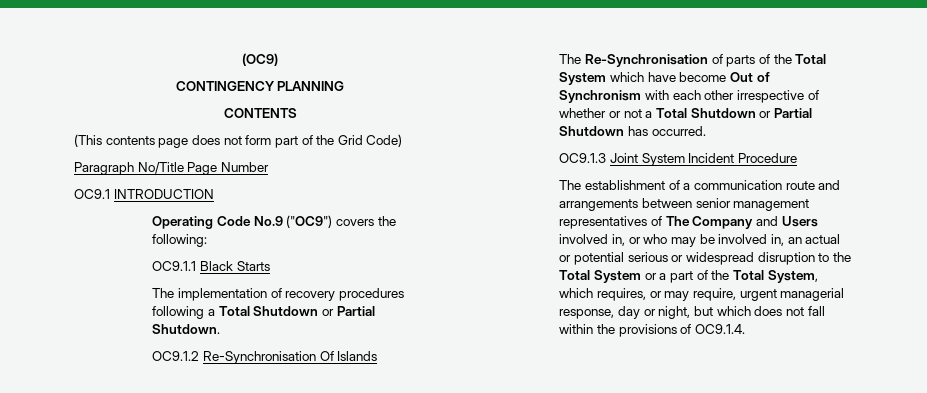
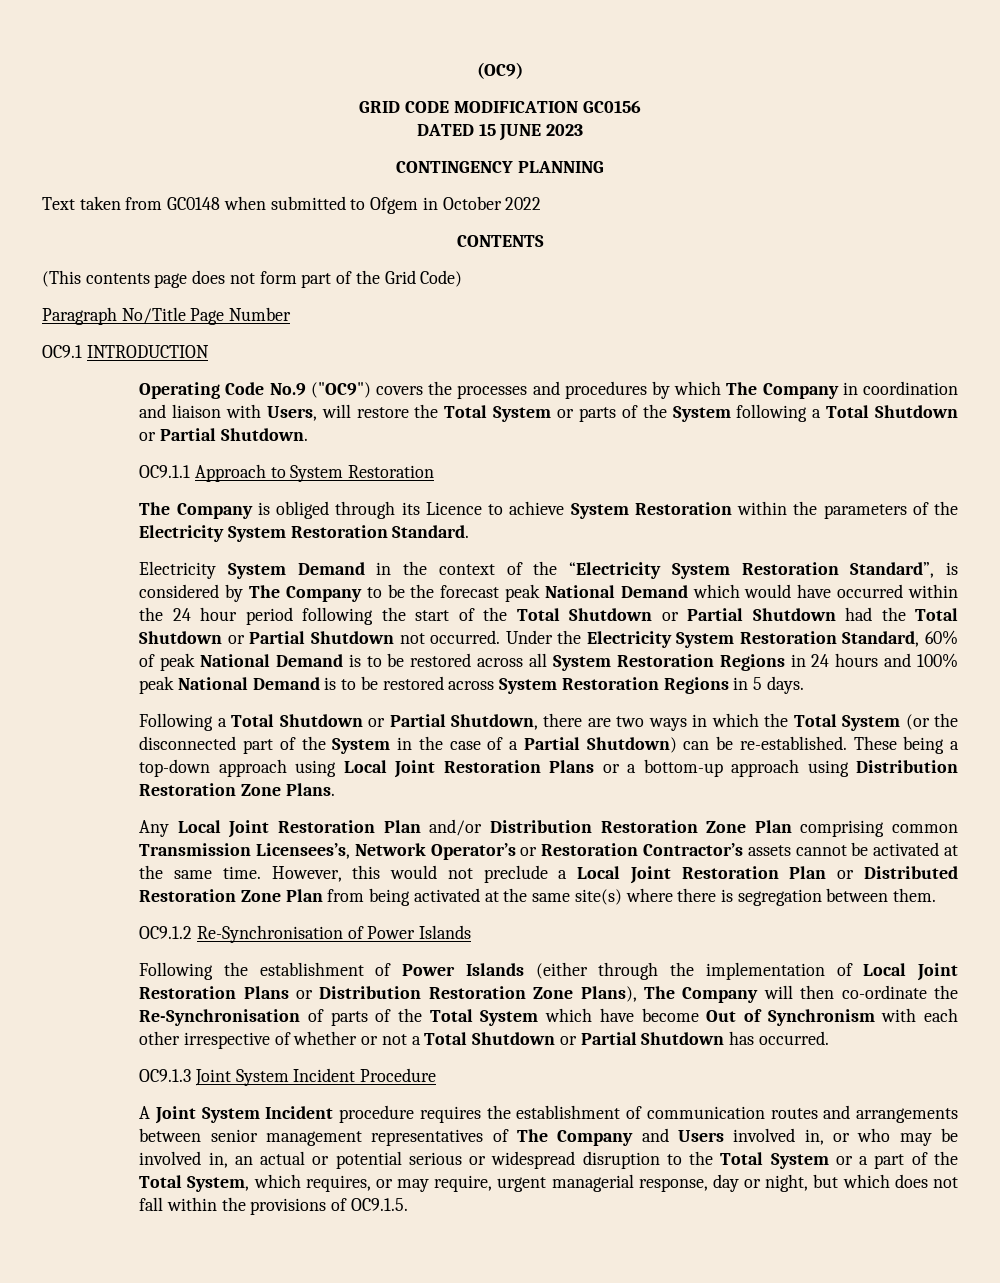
+ GRID CODE MODIFICATION GC0156
+ DATED 15 JUNE 2023
  CONTINGENCY PLANNING
+ Text taken from GC0148 when submitted to Ofgem in October 2022
- Operating Code No.9 ("OC9") covers the following:
- OC9.1.1 Black Starts
- The implementation of recovery procedures following a Total Shutdown or Partial Shutdown.
+ Operating Code No.9 ("OC9") covers the processes and procedures by which The Company in coordination and liaison with Users, will restore the Total System or parts of the System following a Total Shutdown or Partial Shutdown.
+ OC9.1.1 Approach to System Restoration
+ The Company is obliged through its Licence to achieve System Restoration within the parameters of the Electricity System Restoration Standard.
+ Electricity System Demand in the context of the “Electricity System Restoration Standard”, is considered by The Company to be the forecast peak National Demand which would have occurred within the 24 hour period following the start of the Total Shutdown or Partial Shutdown had the Total Shutdown or Partial Shutdown not occurred. Under the Electricity System Restoration Standard, 60% of peak National Demand is to be restored across all System Restoration Regions in 24 hours and 100% peak National Demand is to be restored across System Restoration Regions in 5 days.
+ Following a Total Shutdown or Partial Shutdown, there are two ways in which the Total System (or the disconnected part of the System in the case of a Partial Shutdown) can be re-established. These being a top-down approach using Local Joint Restoration Plans or a bottom-up approach using Distribution Restoration Zone Plans.
+ Any Local Joint Restoration Plan and/or Distribution Restoration Zone Plan comprising common Transmission Licensees’s, Network Operator’s or Restoration Contractor’s assets cannot be activated at the same time. However, this would not preclude a Local Joint Restoration Plan or Distributed Restoration Zone Plan from being activated at the same site(s) where there is segregation between them.
- OC9.1.2 Re-Synchronisation Of Islands
+ OC9.1.2 Re-Synchronisation of Power Islands
- The Re-Synchronisation of parts of the Total System which have become Out of Synchronism with each other irrespective of whether or not a Total Shutdown or Partial Shutdown has occurred.
+ Following the establishment of Power Islands (either through the implementation of Local Joint Restoration Plans or Distribution Restoration Zone Plans), The Company will then co-ordinate the Re-Synchronisation of parts of the Total System which have become Out of Synchronism with each other irrespective of whether or not a Total Shutdown or Partial Shutdown has occurred.
- The establishment of a communication route and arrangements between senior management representatives of The Company and Users involved in, or who may be involved in, an actual or potential serious or widespread disruption to the Total System or a part of the Total System, which requires, or may require, urgent managerial response, day or night, but which does not fall within the provisions of OC9.1.4.
+ A Joint System Incident procedure requires the establishment of communication routes and arrangements between senior management representatives of The Company and Users involved in, or who may be involved in, an actual or potential serious or widespread disruption to the Total System or a part of the Total System, which requires, or may require, urgent managerial response, day or night, but which does not fall within the provisions of OC9.1.5.

